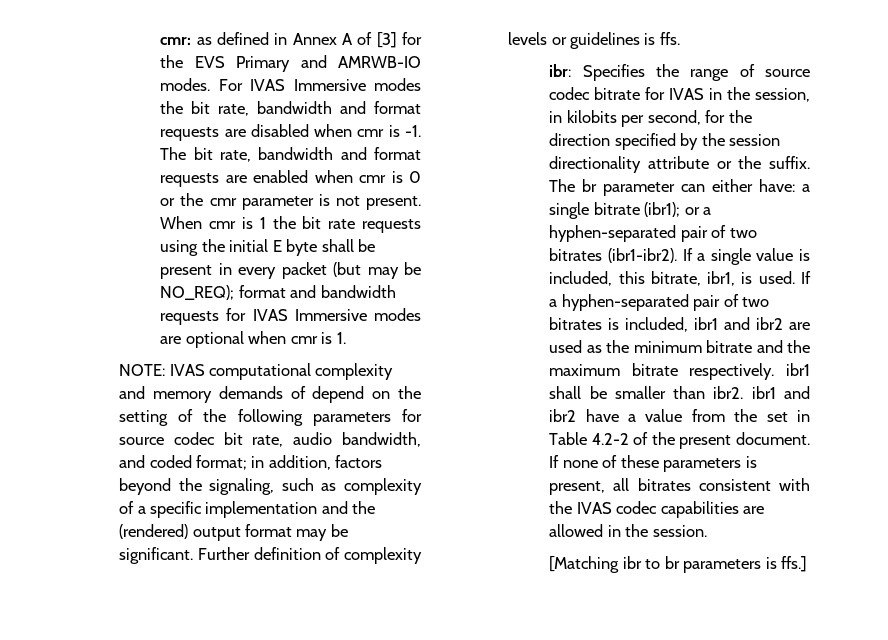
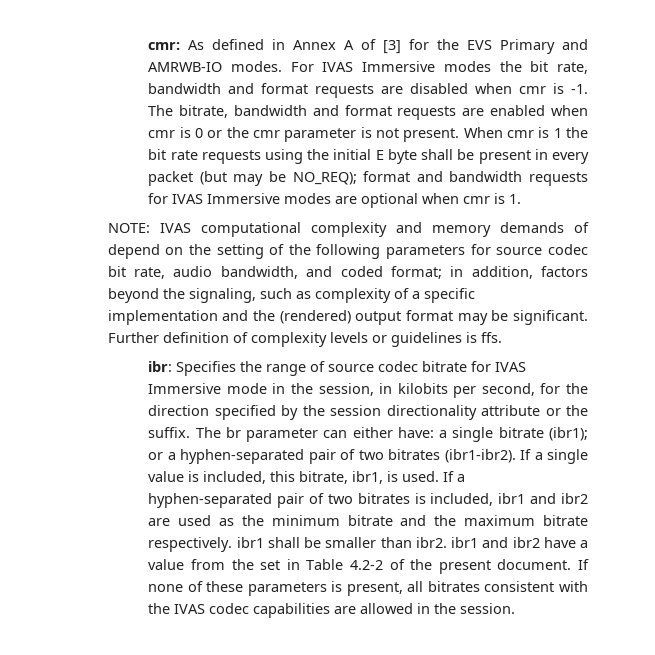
- cmr: as defined in Annex A of [3] for the EVS Primary and AMRWB-IO modes.
+ cmr: As defined in Annex A of [3] for the EVS Primary and AMRWB-IO modes.
- The bit rate, bandwidth and format requests are enabled when cmr is 0 or the cmr parameter is not present.
+ The bitrate, bandwidth and format requests are enabled when cmr is 0 or the cmr parameter is not present.
- ibr: Specifies the range of source codec bitrate for IVAS in the session, in kilobits per second, for the direction specified by the session directionality attribute or the suffix.
+ ibr: Specifies the range of source codec bitrate for IVAS Immersive mode in the session, in kilobits per second, for the direction specified by the session directionality attribute or the suffix.
- [Matching ibr to br parameters is ffs.]

